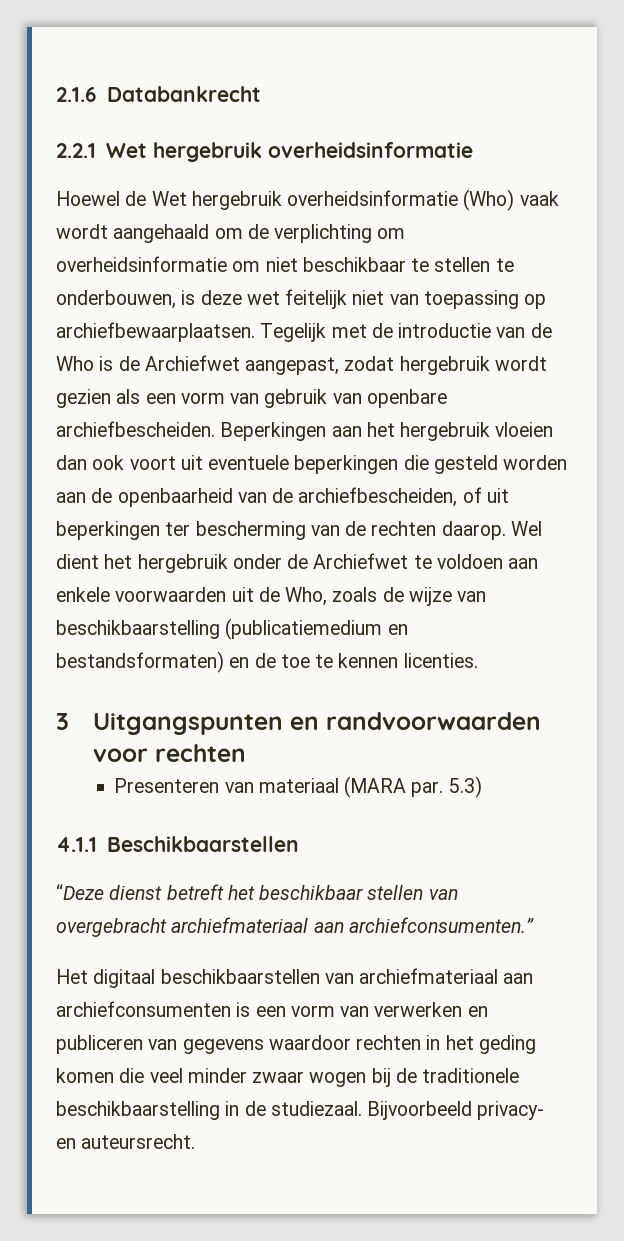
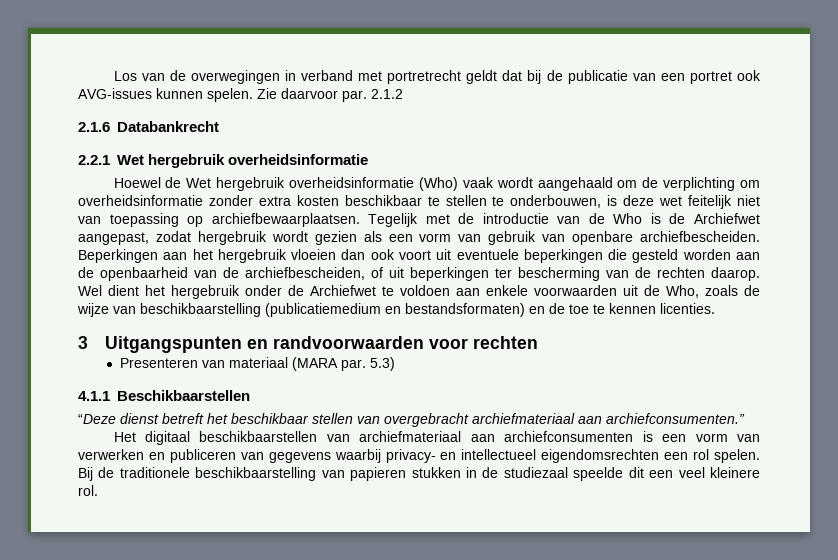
+ Los van de overwegingen in verband met portretrecht geldt dat bij de publicatie van een portret ook AVG-issues kunnen spelen. Zie daarvoor par. 2.1.2
- Hoewel de Wet hergebruik overheidsinformatie (Who) vaak wordt aangehaald om de verplichting om overheidsinformatie om niet beschikbaar te stellen te onderbouwen, is deze wet feitelijk niet van toepassing op archiefbewaarplaatsen.
+ Hoewel de Wet hergebruik overheidsinformatie (Who) vaak wordt aangehaald om de verplichting om overheidsinformatie zonder extra kosten beschikbaar te stellen te onderbouwen, is deze wet feitelijk niet van toepassing op archiefbewaarplaatsen.
- Het digitaal beschikbaarstellen van archiefmateriaal aan archiefconsumenten is een vorm van verwerken en publiceren van gegevens waardoor rechten in het geding komen die veel minder zwaar wogen bij de traditionele beschikbaarstelling in de studiezaal. Bijvoorbeeld privacy- en auteursrecht.
+ Het digitaal beschikbaarstellen van archiefmateriaal aan archiefconsumenten is een vorm van verwerken en publiceren van gegevens waarbij privacy- en intellectueel eigendomsrechten een rol spelen. Bij de traditionele beschikbaarstelling van papieren stukken in de studiezaal speelde dit een veel kleinere rol.

